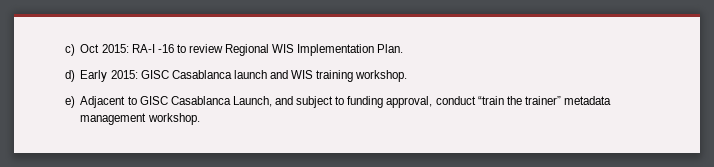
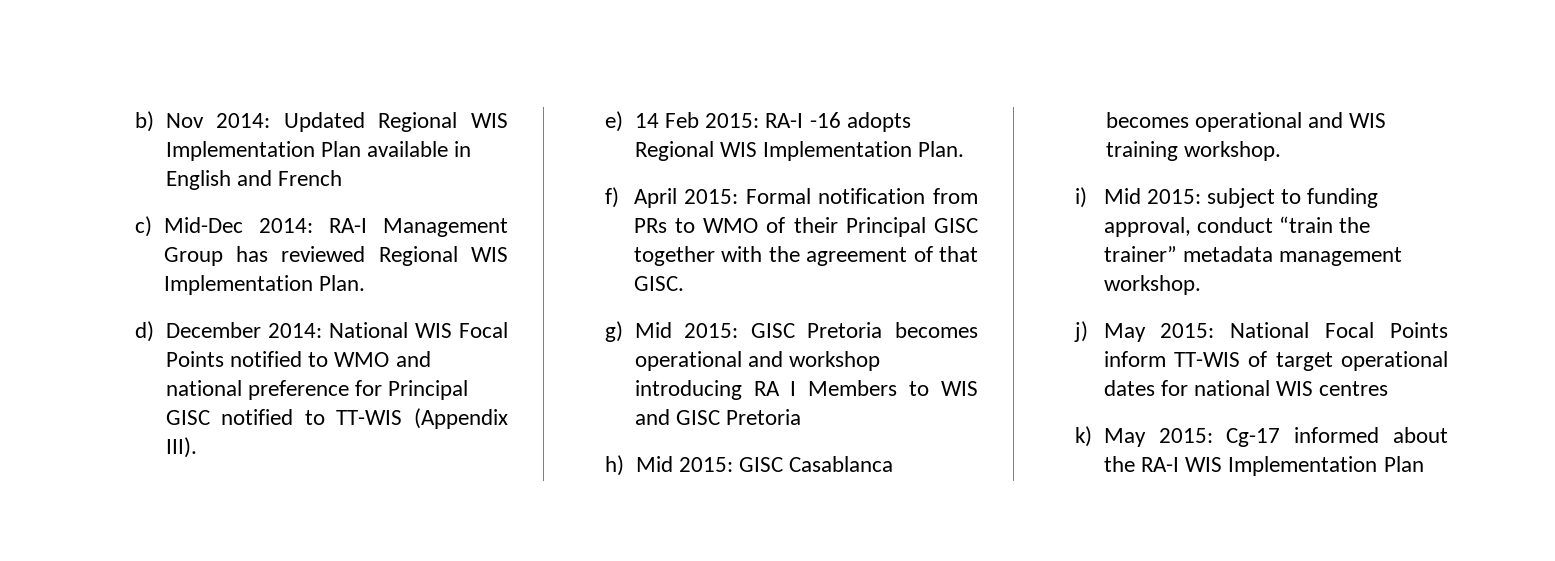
- c) Oct 2015: RA-I -16 to review Regional WIS Implementation Plan.
+ b) Nov 2014: Updated Regional WIS Implementation Plan available in English and French
+ c) Mid-Dec 2014: RA-I Management Group has reviewed Regional WIS Implementation Plan.
- d) Early 2015: GISC Casablanca launch and WIS training workshop.
+ d) December 2014: National WIS Focal Points notified to WMO and national preference for Principal GISC notified to TT-WIS (Appendix III).
+ e) 14 Feb 2015: RA-I -16 adopts Regional WIS Implementation Plan.
+ f) April 2015: Formal notification from PRs to WMO of their Principal GISC together with the agreement of that GISC.
+ g) Mid 2015: GISC Pretoria becomes operational and workshop introducing RA I Members to WIS and GISC Pretoria
+ h) Mid 2015: GISC Casablanca becomes operational and WIS training workshop.
- e) Adjacent to GISC Casablanca Launch, and subject to funding approval, conduct “train the trainer” metadata management workshop.
+ i) Mid 2015: subject to funding approval, conduct “train the trainer” metadata management workshop.
+ j) May 2015: National Focal Points inform TT-WIS of target operational dates for national WIS centres
+ k) May 2015: Cg-17 informed about the RA-I WIS Implementation Plan

